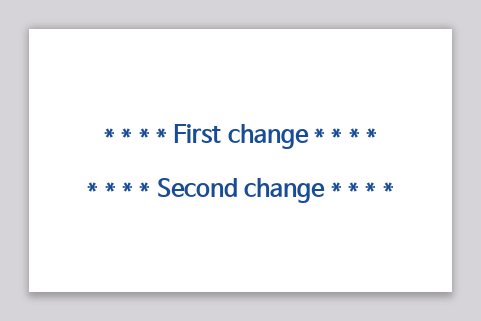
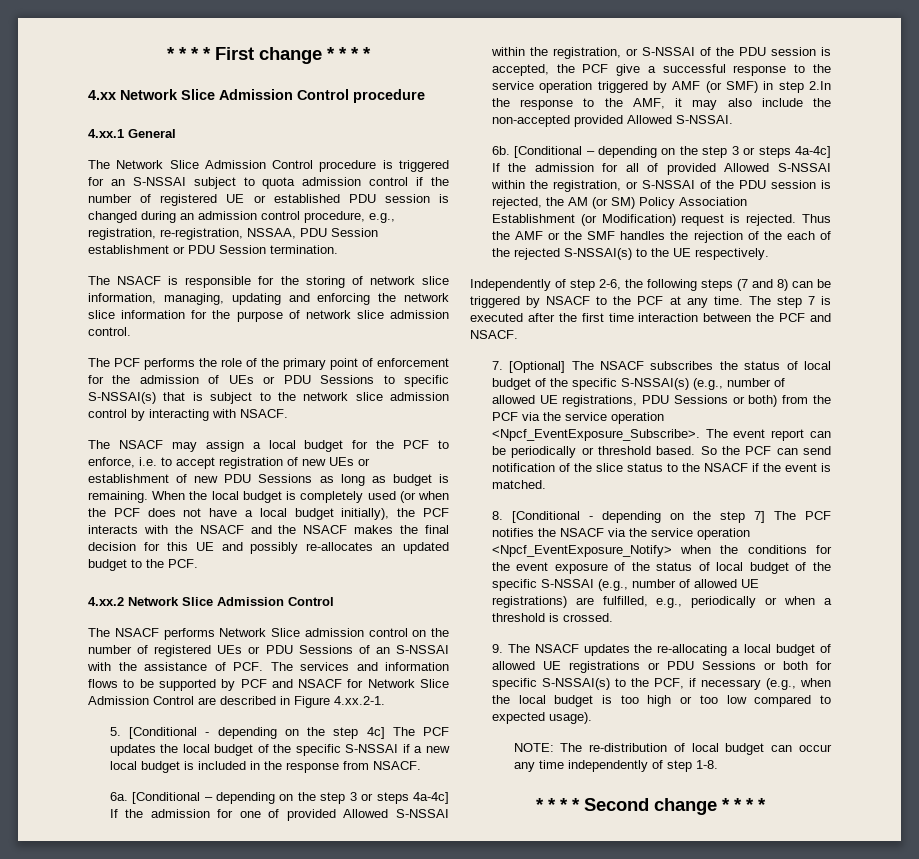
+ 4.xx Network Slice Admission Control procedure
+ 4.xx.1 General
+ The Network Slice Admission Control procedure is triggered for an S-NSSAI subject to quota admission control if the number of registered UE or established PDU session is changed during an admission control procedure, e.g., registration, re-registration, NSSAA, PDU Session establishment or PDU Session termination.
+ The NSACF is responsible for the storing of network slice information, managing, updating and enforcing the network slice information for the purpose of network slice admission control.
+ The PCF performs the role of the primary point of enforcement for the admission of UEs or PDU Sessions to specific S-NSSAI(s) that is subject to the network slice admission control by interacting with NSACF.
+ The NSACF may assign a local budget for the PCF to enforce, i.e. to accept registration of new UEs or establishment of new PDU Sessions as long as budget is remaining. When the local budget is completely used (or when the PCF does not have a local budget initially), the PCF interacts with the NSACF and the NSACF makes the final decision for this UE and possibly re-allocates an updated budget to the PCF.
+ 4.xx.2 Network Slice Admission Control
+ The NSACF performs Network Slice admission control on the number of registered UEs or PDU Sessions of an S-NSSAI with the assistance of PCF. The services and information flows to be supported by PCF and NSACF for Network Slice Admission Control are described in Figure 4.xx.2-1.
+ 5. [Conditional - depending on the step 4c] The PCF updates the local budget of the specific S-NSSAI if a new local budget is included in the response from NSACF.
+ 6a. [Conditional – depending on the step 3 or steps 4a-4c] If the admission for one of provided Allowed S-NSSAI within the registration, or S-NSSAI of the PDU session is accepted, the PCF give a successful response to the service operation triggered by AMF (or SMF) in step 2.In the response to the AMF, it may also include the non-accepted provided Allowed S-NSSAI.
+ 6b. [Conditional – depending on the step 3 or steps 4a-4c] If the admission for all of provided Allowed S-NSSAI within the registration, or S-NSSAI of the PDU session is rejected, the AM (or SM) Policy Association Establishment (or Modification) request is rejected. Thus the AMF or the SMF handles the rejection of the each of the rejected S-NSSAI(s) to the UE respectively.
+ Independently of step 2-6, the following steps (7 and 8) can be triggered by NSACF to the PCF at any time. The step 7 is executed after the first time interaction between the PCF and NSACF.
+ 7. [Optional] The NSACF subscribes the status of local budget of the specific S-NSSAI(s) (e.g., number of allowed UE registrations, PDU Sessions or both) from the PCF via the service operation <Npcf_EventExposure_Subscribe>. The event report can be periodically or threshold based. So the PCF can send notification of the slice status to the NSACF if the event is matched.
+ 8. [Conditional - depending on the step 7] The PCF notifies the NSACF via the service operation <Npcf_EventExposure_Notify> when the conditions for the event exposure of the status of local budget of the specific S-NSSAI (e.g., number of allowed UE registrations) are fulfilled, e.g., periodically or when a threshold is crossed.
+ 9. The NSACF updates the re-allocating a local budget of allowed UE registrations or PDU Sessions or both for specific S-NSSAI(s) to the PCF, if necessary (e.g., when the local budget is too high or too low compared to expected usage).
+ NOTE: The re-distribution of local budget can occur any time independently of step 1-8.

